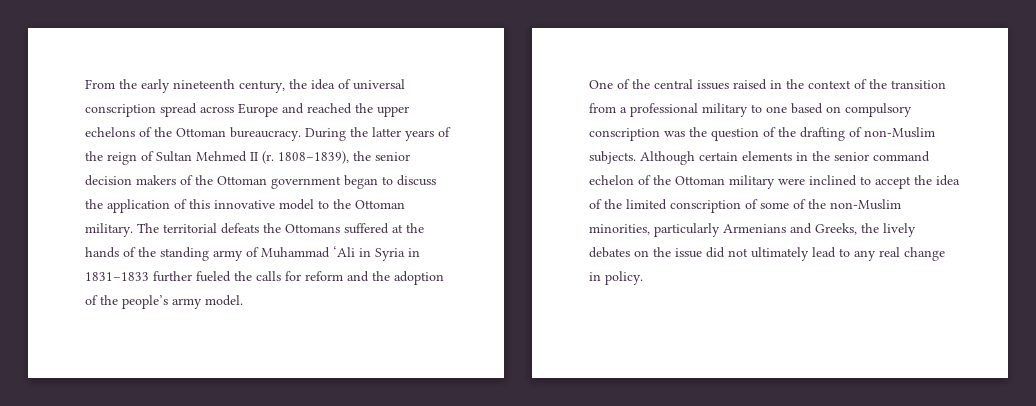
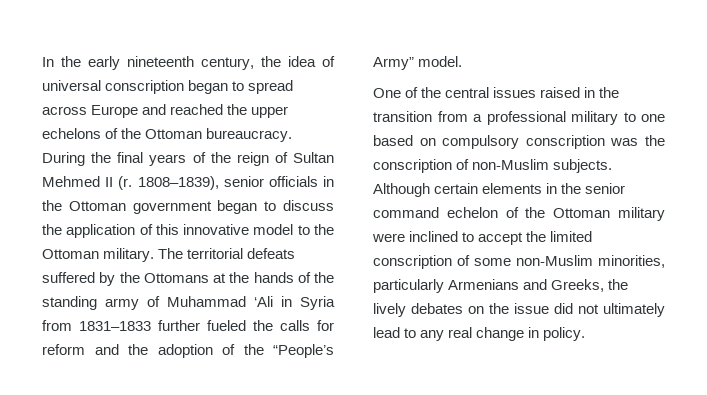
- From the early nineteenth century, the idea of universal conscription spread across Europe and reached the upper echelons of the Ottoman bureaucracy.
+ In the early nineteenth century, the idea of universal conscription began to spread across Europe and reached the upper echelons of the Ottoman bureaucracy.
- During the latter years of the reign of Sultan Mehmed II (r.
+ During the final years of the reign of Sultan Mehmed II (r.
- 1808–1839), the senior decision makers of the Ottoman government began to discuss the application of this innovative model to the Ottoman military.
+ 1808–1839), senior officials in the Ottoman government began to discuss the application of this innovative model to the Ottoman military.
- The territorial defeats the Ottomans suffered at the hands of the standing army of Muhammad ‘Ali in Syria in 1831–1833 further fueled the calls for reform and the adoption of the people’s army model.
+ The territorial defeats suffered by the Ottomans at the hands of the standing army of Muhammad ‘Ali in Syria from 1831–1833 further fueled the calls for reform and the adoption of the “People’s Army” model.
- One of the central issues raised in the context of the transition from a professional military to one based on compulsory conscription was the question of the drafting of non-Muslim subjects.
+ One of the central issues raised in the transition from a professional military to one based on compulsory conscription was the conscription of non-Muslim subjects.
- Although certain elements in the senior command echelon of the Ottoman military were inclined to accept the idea of the limited conscription of some of the non-Muslim minorities, particularly Armenians and Greeks, the lively debates on the issue did not ultimately lead to any real change in policy.
+ Although certain elements in the senior command echelon of the Ottoman military were inclined to accept the limited conscription of some non-Muslim minorities, particularly Armenians and Greeks, the lively debates on the issue did not ultimately lead to any real change in policy.

